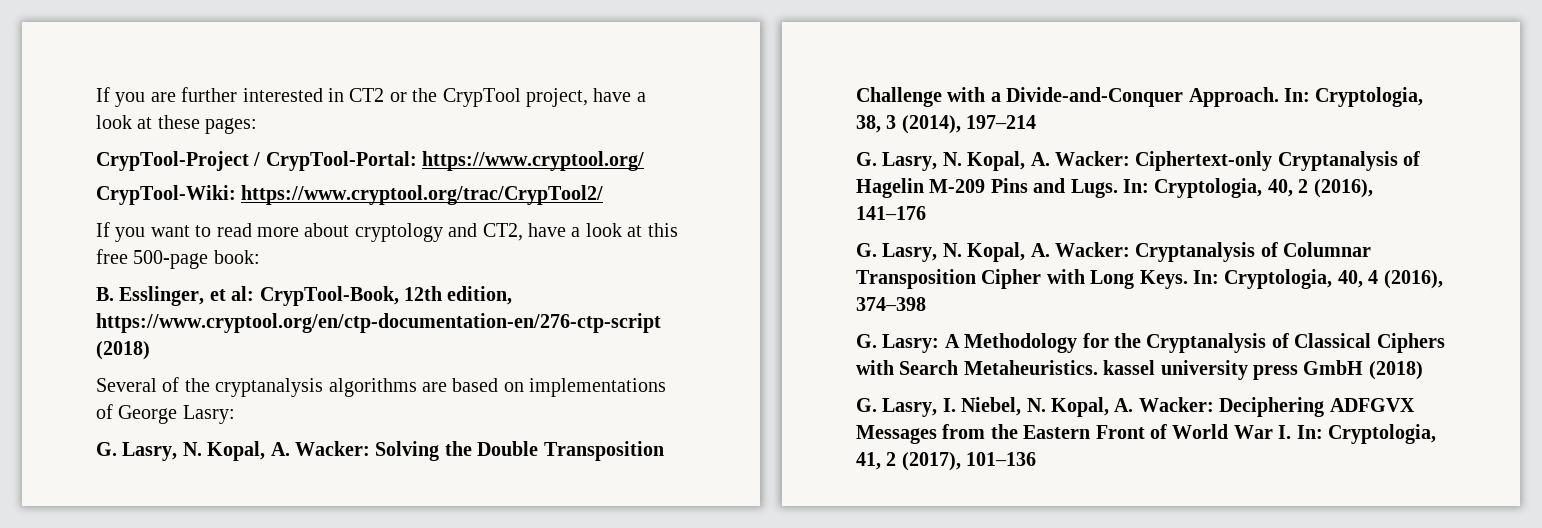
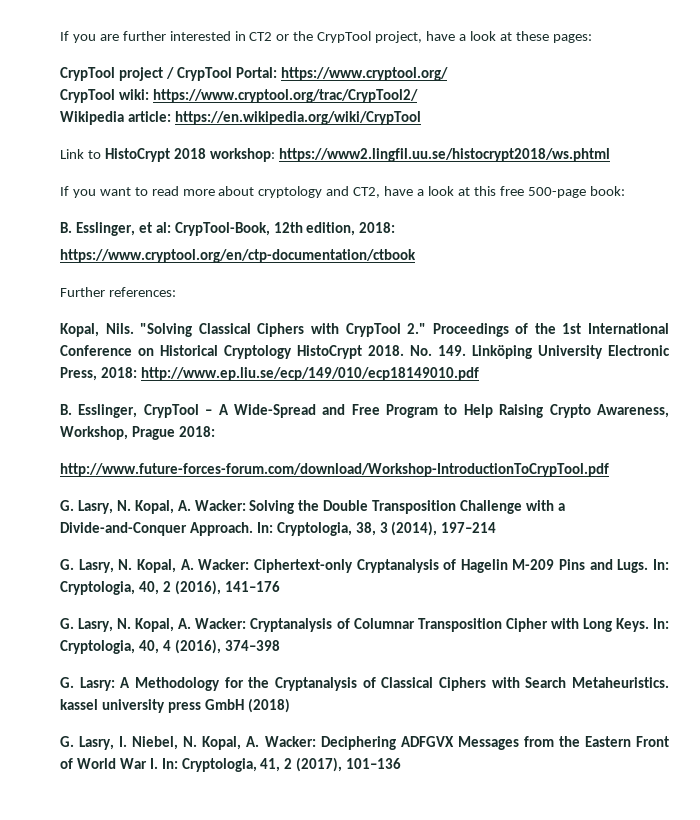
- CrypTool-Project / CrypTool-Portal: https://www.cryptool.org/
+ CrypTool project / CrypTool Portal: https://www.cryptool.org/
- CrypTool-Wiki: https://www.cryptool.org/trac/CrypTool2/
+ CrypTool wiki: https://www.cryptool.org/trac/CrypTool2/
+ Wikipedia article: https://en.wikipedia.org/wiki/CrypTool
+ Link to HistoCrypt 2018 workshop: https://www2.lingfil.uu.se/histocrypt2018/ws.phtml
- B. Esslinger, et al: CrypTool-Book, 12th edition, https://www.cryptool.org/en/ctp-documentation-en/276-ctp-script (2018)
- Several of the cryptanalysis algorithms are based on implementations of George Lasry:
+ B. Esslinger, et al: CrypTool-Book, 12th edition, 2018:
+ https://www.cryptool.org/en/ctp-documentation/ctbook
+ Further references:
+ Kopal, Nils. "Solving Classical Ciphers with CrypTool 2." Proceedings of the 1st International Conference on Historical Cryptology HistoCrypt 2018. No. 149. Linköping University Electronic Press, 2018: http://www.ep.liu.se/ecp/149/010/ecp18149010.pdf
+ B. Esslinger, CrypTool – A Wide-Spread and Free Program to Help Raising Crypto Awareness, Workshop, Prague 2018:
+ http://www.future-forces-forum.com/download/Workshop-IntroductionToCrypTool.pdf

